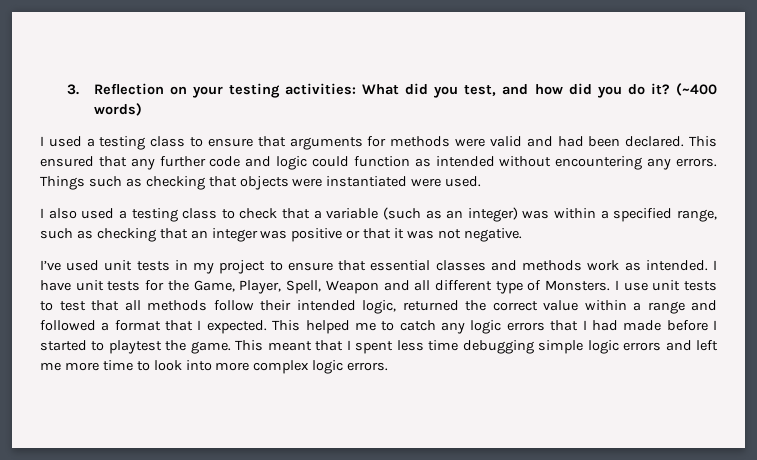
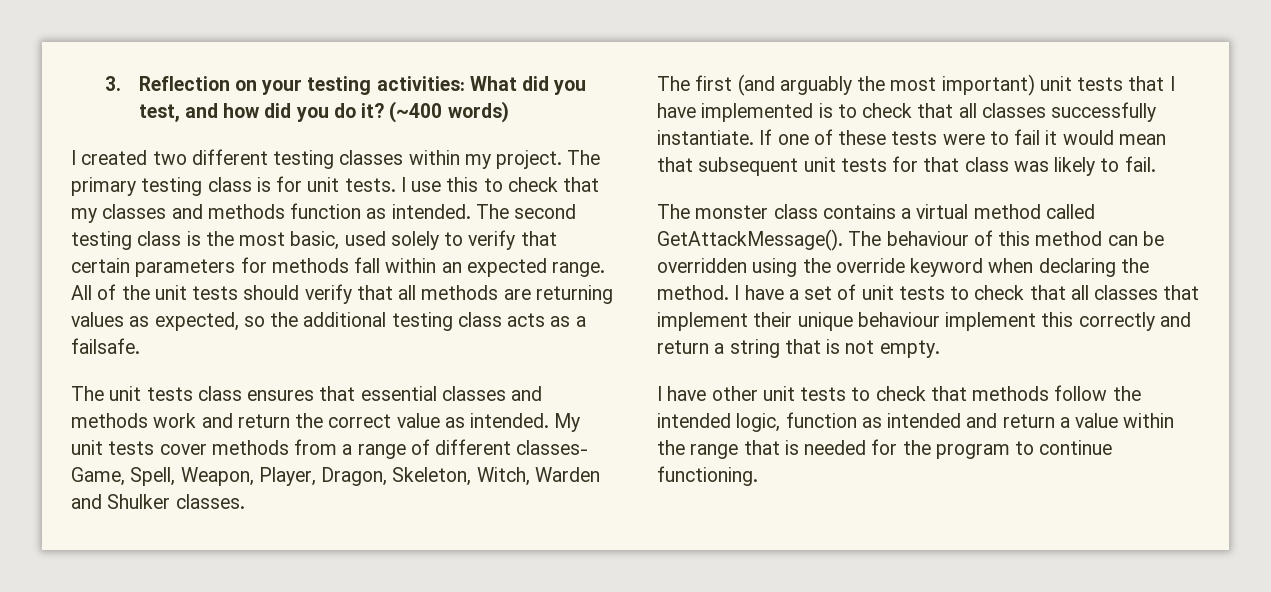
- I used a testing class to ensure that arguments for methods were valid and had been declared. This ensured that any further code and logic could function as intended without encountering any errors. Things such as checking that objects were instantiated were used.
- I also used a testing class to check that a variable (such as an integer) was within a specified range, such as checking that an integer was positive or that it was not negative.
- I’ve used unit tests in my project to ensure that essential classes and methods work as intended. I have unit tests for the Game, Player, Spell, Weapon and all different type of Monsters. I use unit tests to test that all methods follow their intended logic, returned the correct value within a range and followed a format that I expected. This helped me to catch any logic errors that I had made before I started to playtest the game. This meant that I spent less time debugging simple logic errors and left me more time to look into more complex logic errors.
+ I created two different testing classes within my project. The primary testing class is for unit tests. I use this to check that my classes and methods function as intended. The second testing class is the most basic, used solely to verify that certain parameters for methods fall within an expected range. All of the unit tests should verify that all methods are returning values as expected, so the additional testing class acts as a failsafe.
+ The unit tests class ensures that essential classes and methods work and return the correct value as intended. My unit tests cover methods from a range of different classes- Game, Spell, Weapon, Player, Dragon, Skeleton, Witch, Warden and Shulker classes.
+ The first (and arguably the most important) unit tests that I have implemented is to check that all classes successfully instantiate. If one of these tests were to fail it would mean that subsequent unit tests for that class was likely to fail.
+ The monster class contains a virtual method called GetAttackMessage(). The behaviour of this method can be overridden using the override keyword when declaring the method. I have a set of unit tests to check that all classes that implement their unique behaviour implement this correctly and return a string that is not empty.
+ I have other unit tests to check that methods follow the intended logic, function as intended and return a value within the range that is needed for the program to continue functioning.

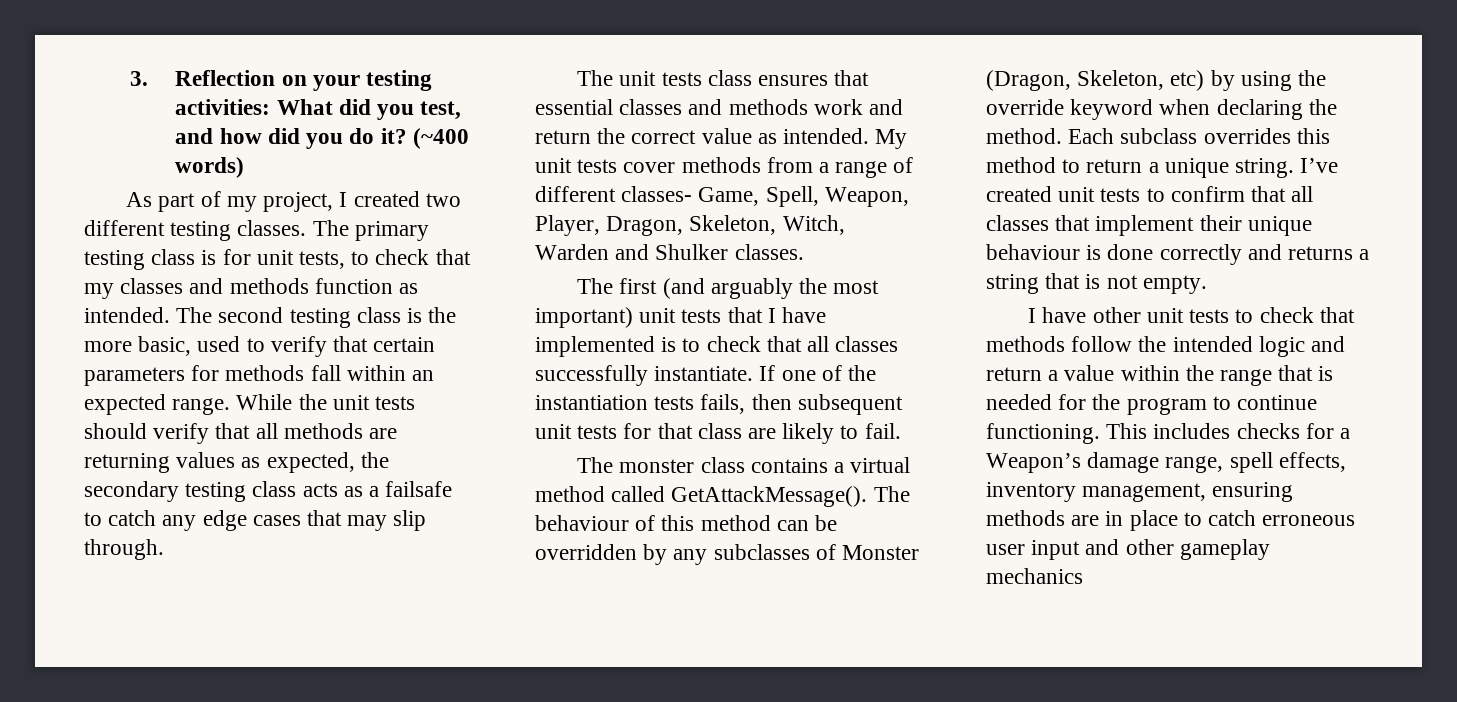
- I created two different testing classes within my project.
+ As part of my project, I created two different testing classes.
- The primary testing class is for unit tests. I use this to check that my classes and methods function as intended.
+ The primary testing class is for unit tests, to check that my classes and methods function as intended.
- The second testing class is the most basic, used solely to verify that certain parameters for methods fall within an expected range.
+ The second testing class is the more basic, used to verify that certain parameters for methods fall within an expected range.
- All of the unit tests should verify that all methods are returning values as expected, so the additional testing class acts as a failsafe.
+ While the unit tests should verify that all methods are returning values as expected, the secondary testing class acts as a failsafe to catch any edge cases that may slip through.
- If one of these tests were to fail it would mean that subsequent unit tests for that class was likely to fail.
+ If one of the instantiation tests fails, then subsequent unit tests for that class are likely to fail.
- The behaviour of this method can be overridden using the override keyword when declaring the method.
+ The behaviour of this method can be overridden by any subclasses of Monster (Dragon, Skeleton, etc) by using the override keyword when declaring the method.
- I have a set of unit tests to check that all classes that implement their unique behaviour implement this correctly and return a string that is not empty.
+ Each subclass overrides this method to return a unique string. I’ve created unit tests to confirm that all classes that implement their unique behaviour is done correctly and returns a string that is not empty.
- I have other unit tests to check that methods follow the intended logic, function as intended and return a value within the range that is needed for the program to continue functioning.
+ I have other unit tests to check that methods follow the intended logic and return a value within the range that is needed for the program to continue functioning.
+ This includes checks for a Weapon’s damage range, spell effects, inventory management, ensuring methods are in place to catch erroneous user input and other gameplay mechanics

